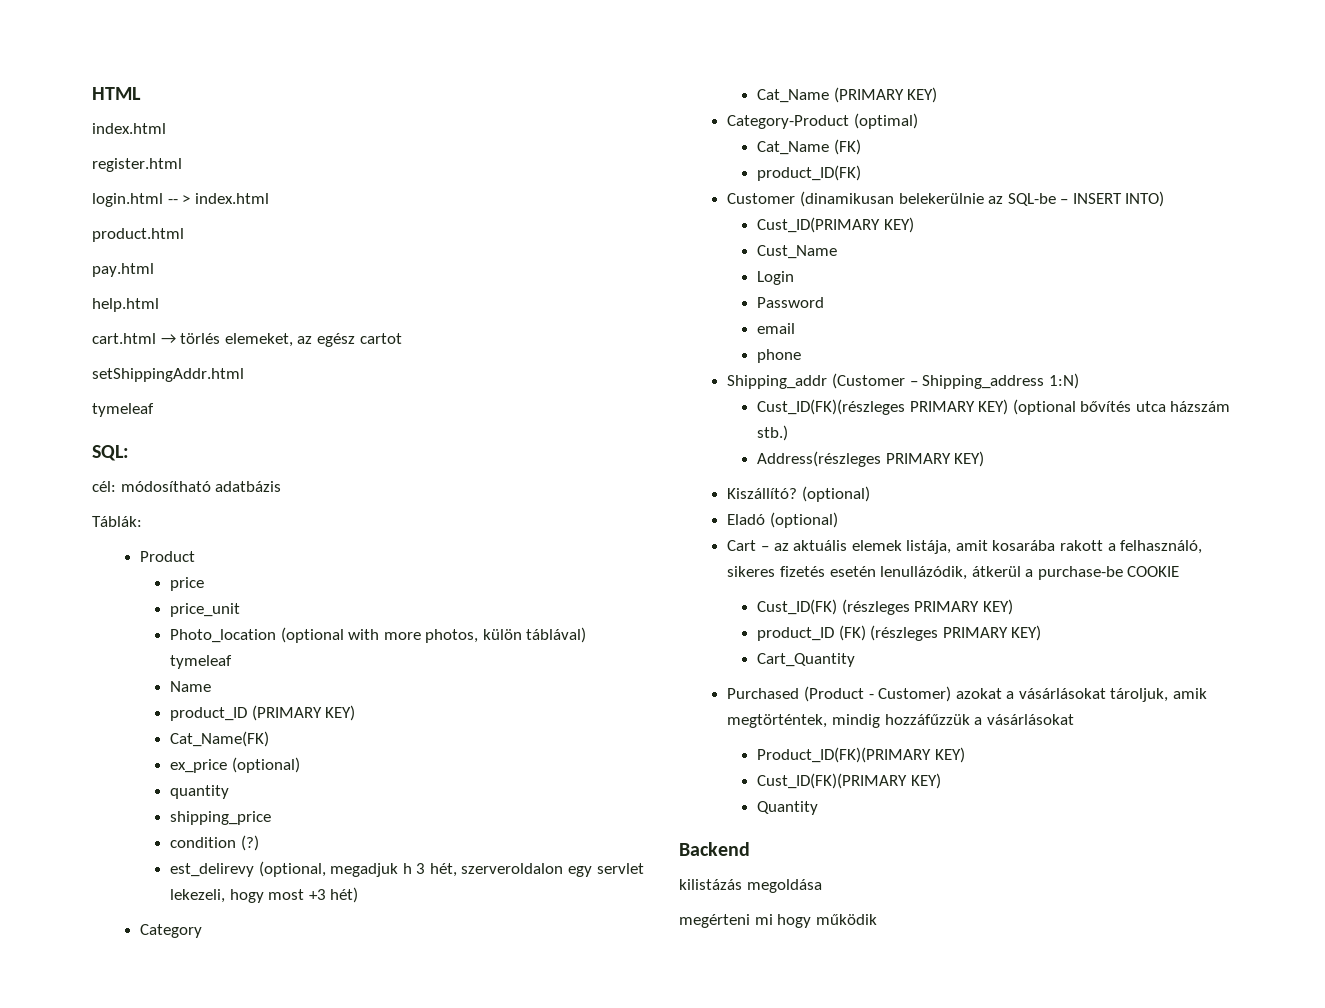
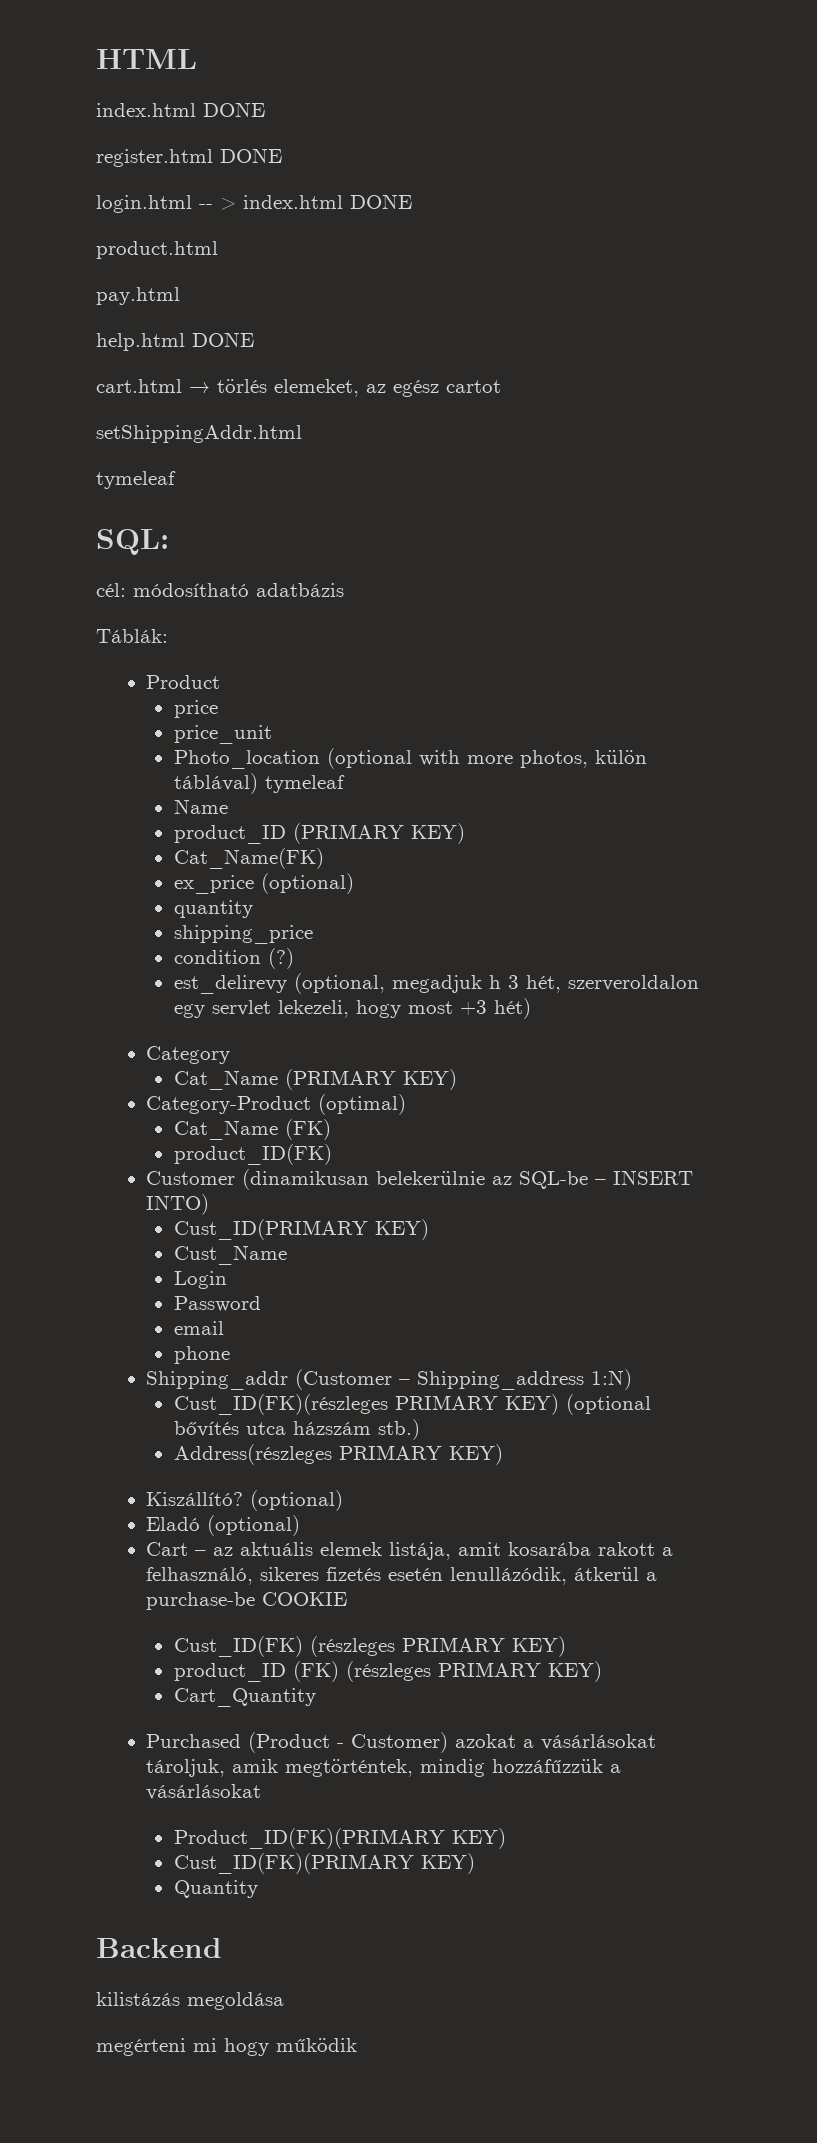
  HTML
- index.html
+ index.html DONE
- register.html
+ register.html DONE
- login.html -- > index.html
+ login.html -- > index.html DONE
- help.html
+ help.html DONE

